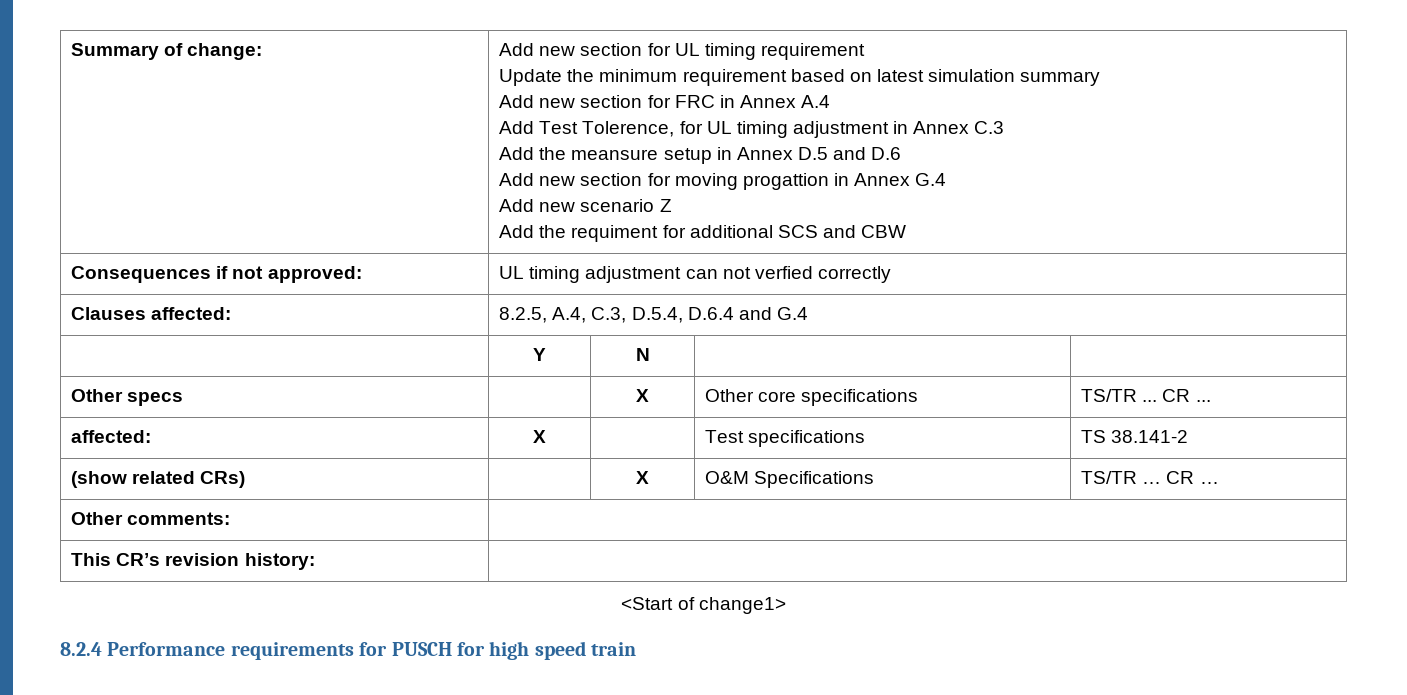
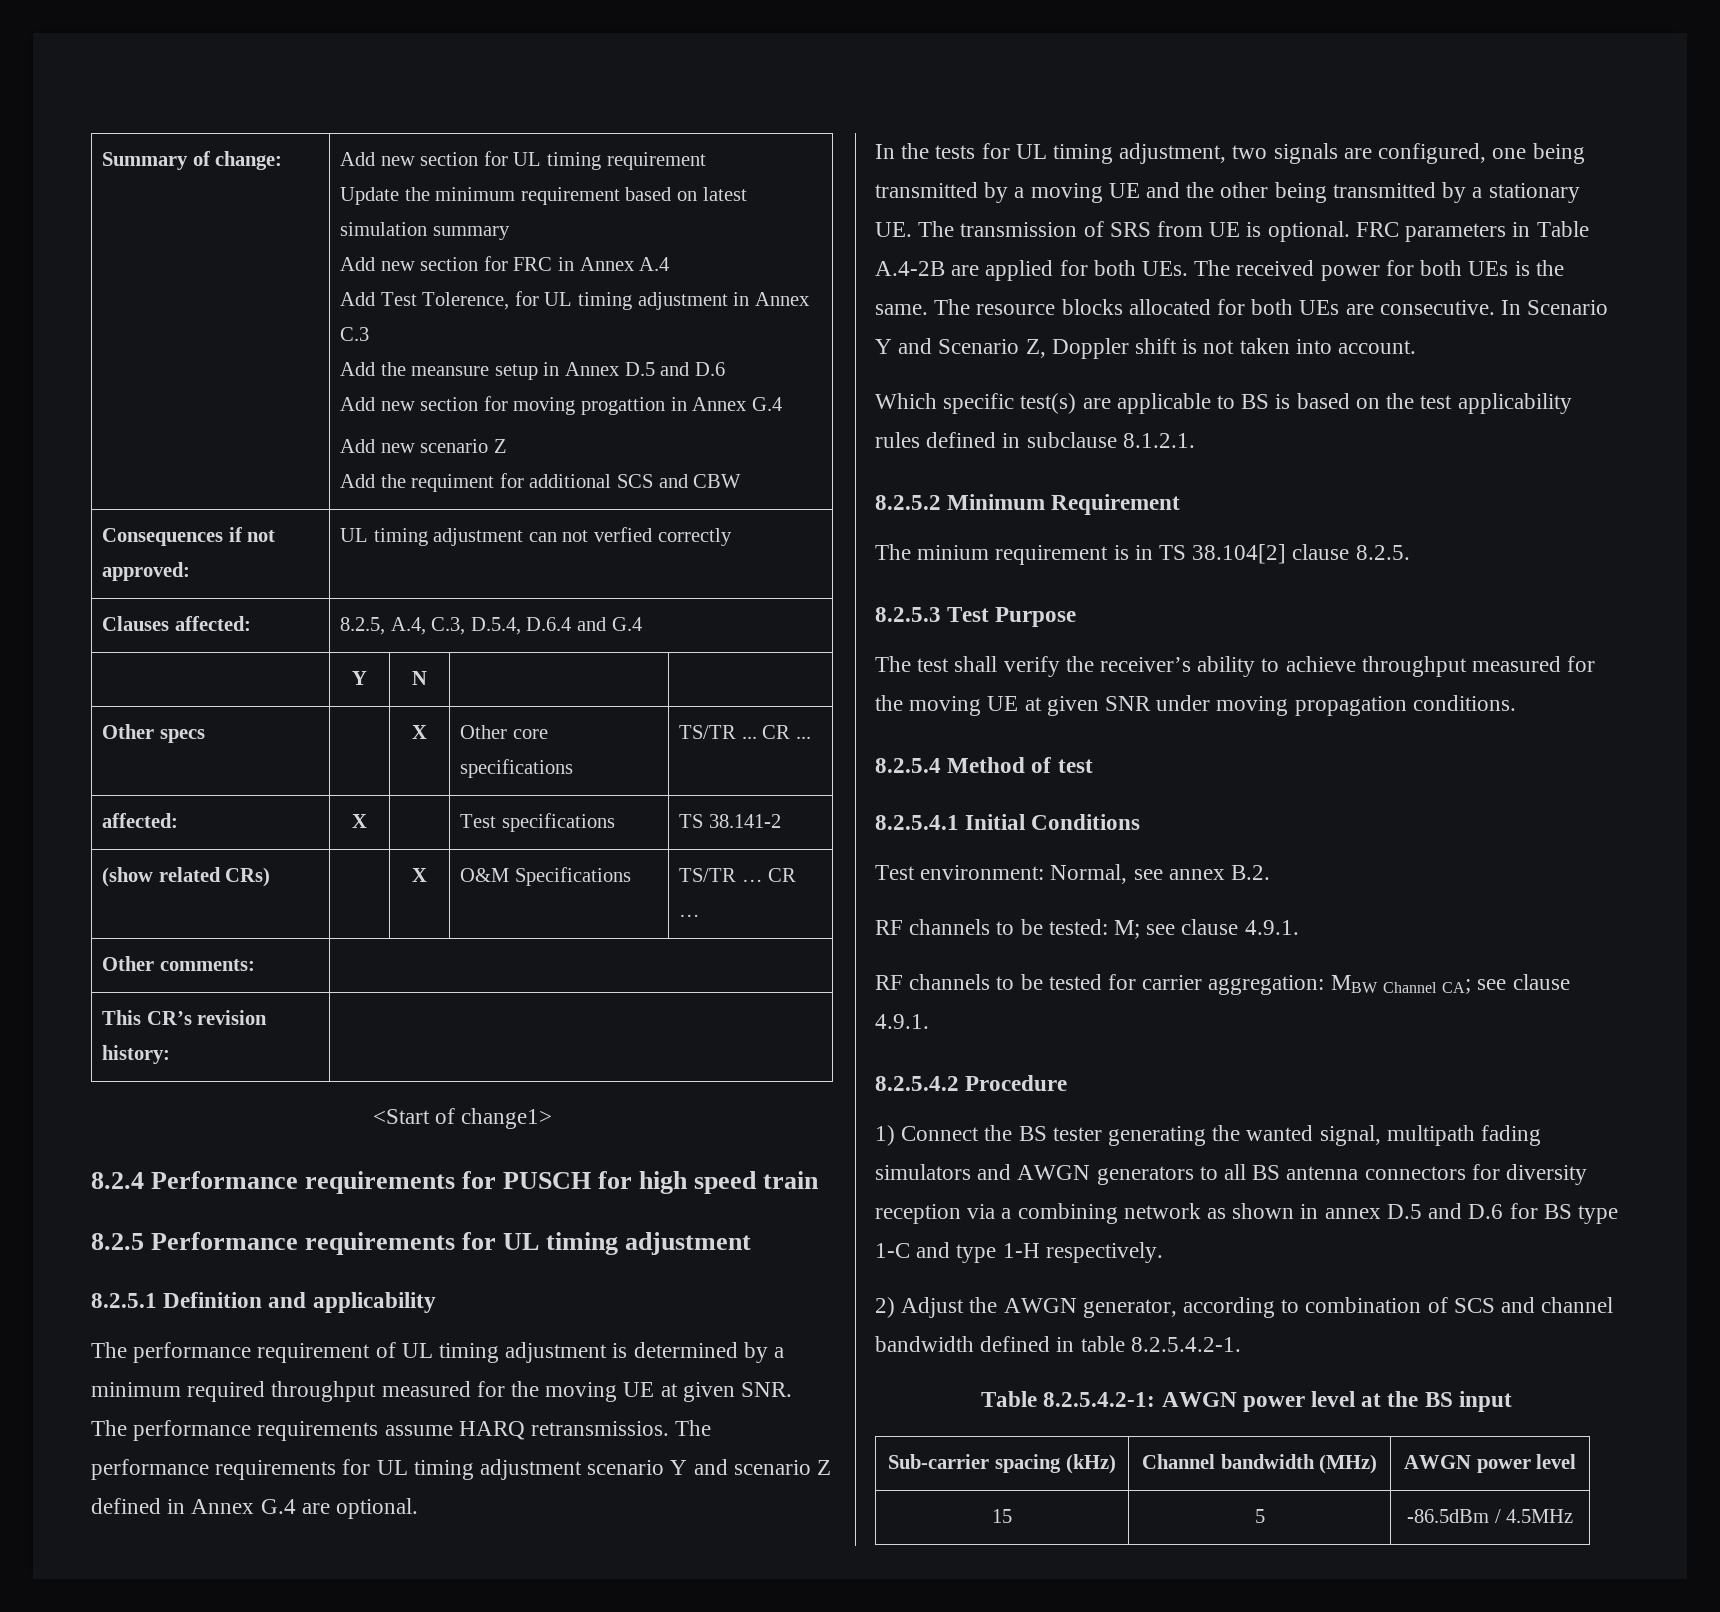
+ 8.2.5 Performance requirements for UL timing adjustment
+ 8.2.5.1 Definition and applicability
+ The performance requirement of UL timing adjustment is determined by a minimum required throughput measured for the moving UE at given SNR. The performance requirements assume HARQ retransmissios. The performance requirements for UL timing adjustment scenario Y and scenario Z defined in Annex G.4 are optional.
+ In the tests for UL timing adjustment, two signals are configured, one being transmitted by a moving UE and the other being transmitted by a stationary UE. The transmission of SRS from UE is optional. FRC parameters in Table A.4-2B are applied for both UEs. The received power for both UEs is the same. The resource blocks allocated for both UEs are consecutive. In Scenario Y and Scenario Z, Doppler shift is not taken into account.
+ Which specific test(s) are applicable to BS is based on the test applicability rules defined in subclause 8.1.2.1.
+ 8.2.5.2 Minimum Requirement
+ The minium requirement is in TS 38.104[2] clause 8.2.5.
+ 8.2.5.3 Test Purpose
+ The test shall verify the receiver’s ability to achieve throughput measured for the moving UE at given SNR under moving propagation conditions.
+ 8.2.5.4 Method of test
+ 8.2.5.4.1 Initial Conditions
+ Test environment: Normal, see annex B.2.
+ RF channels to be tested: M; see clause 4.9.1.
+ RF channels to be tested for carrier aggregation: MBW Channel CA; see clause 4.9.1.
+ 8.2.5.4.2 Procedure
+ 1) Connect the BS tester generating the wanted signal, multipath fading simulators and AWGN generators to all BS antenna connectors for diversity reception via a combining network as shown in annex D.5 and D.6 for BS type 1-C and type 1-H respectively.
+ 2) Adjust the AWGN generator, according to combination of SCS and channel bandwidth defined in table 8.2.5.4.2-1.
+ Table 8.2.5.4.2-1: AWGN power level at the BS input
+ Sub-carrier spacing (kHz) | Channel bandwidth (MHz) | AWGN power level
+ 15 | 5 | -86.5dBm / 4.5MHz

